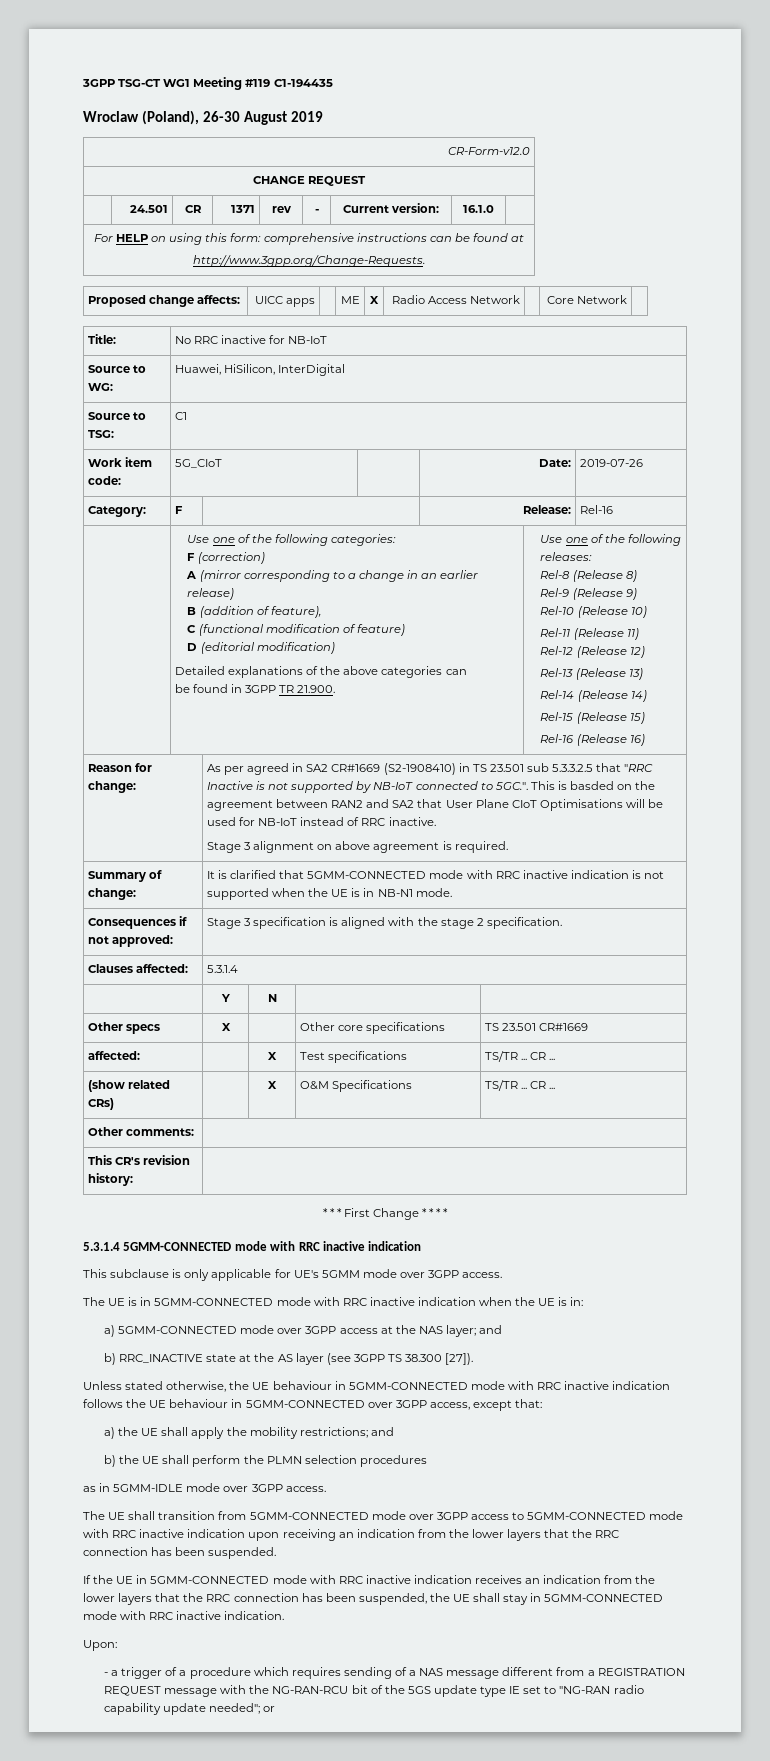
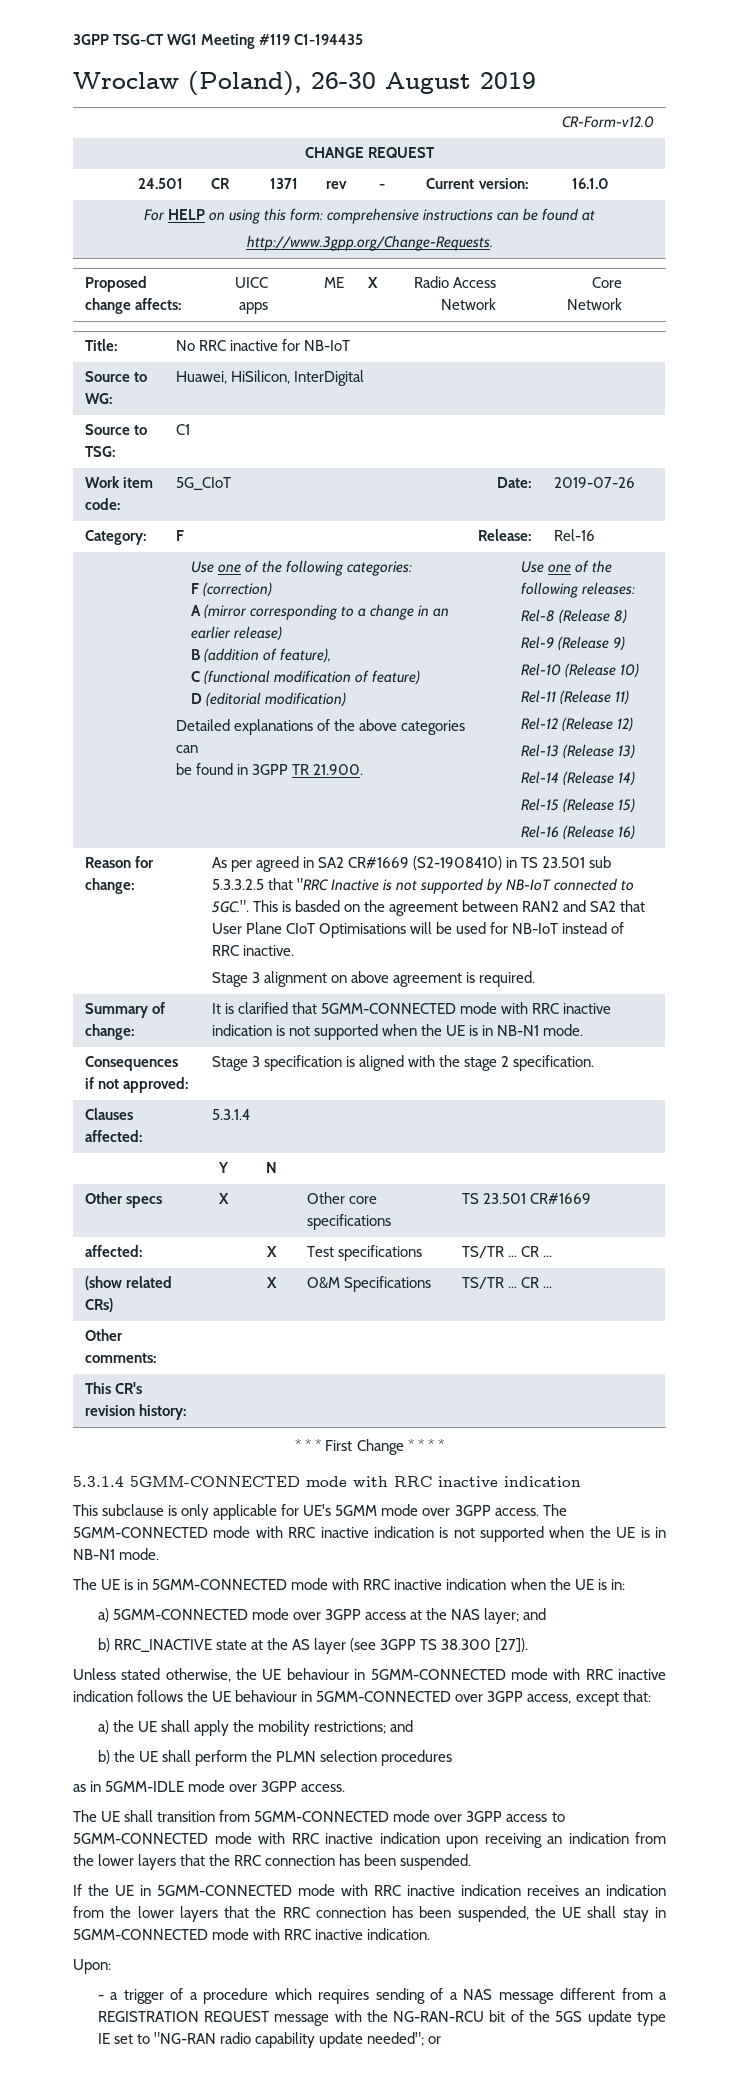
+ The 5GMM-CONNECTED mode with RRC inactive indication is not supported when the UE is in NB-N1 mode.

